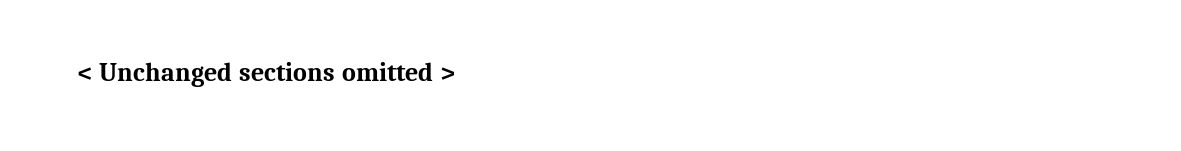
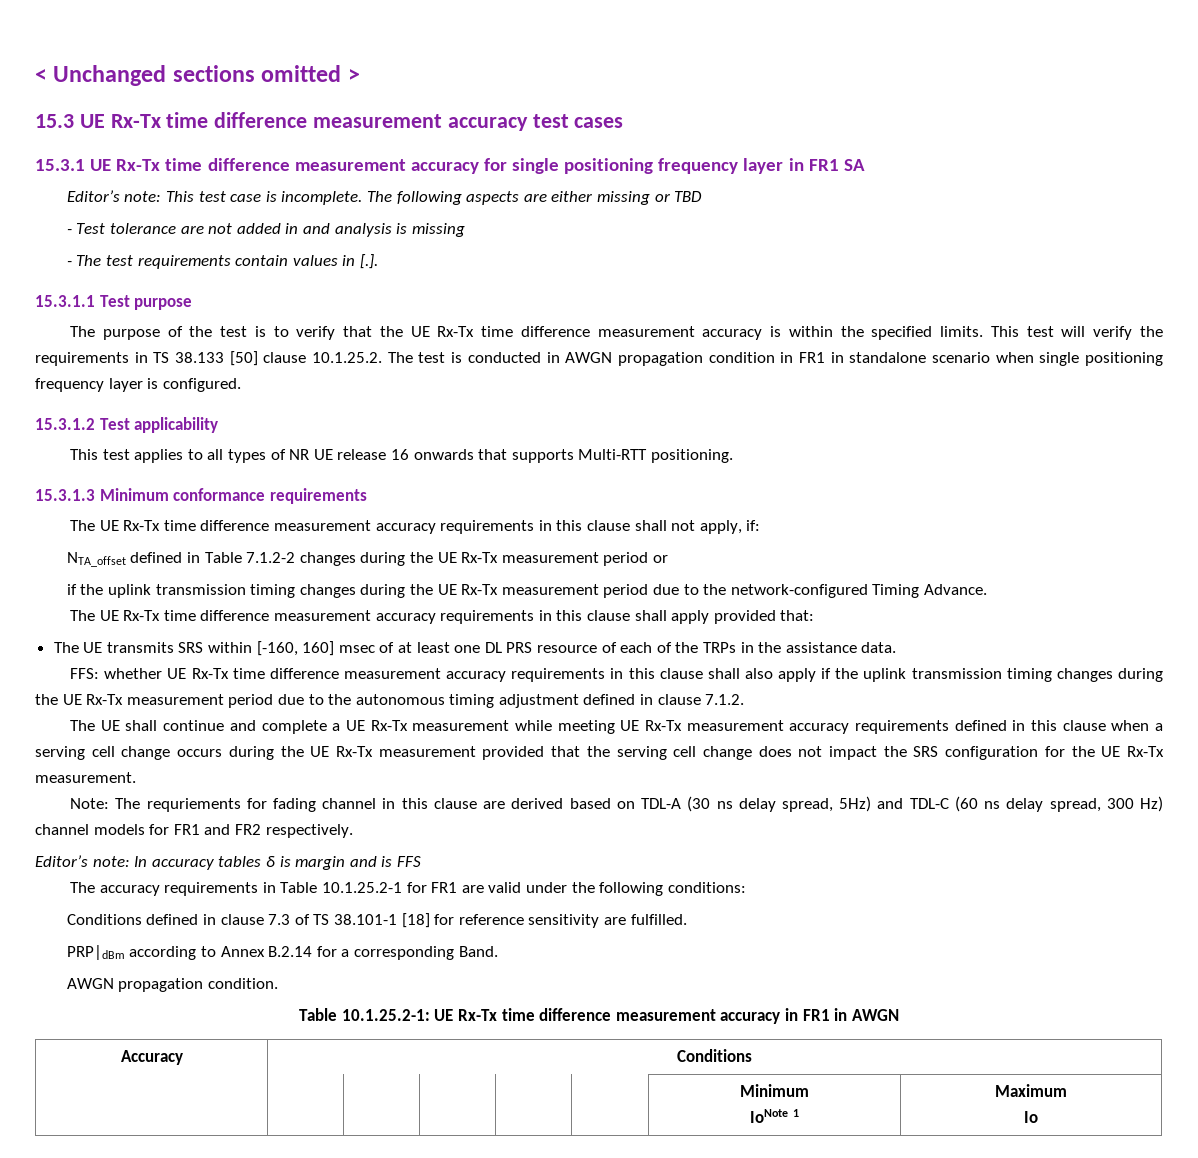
+ 15.3 UE Rx-Tx time difference measurement accuracy test cases
+ 15.3.1 UE Rx-Tx time difference measurement accuracy for single positioning frequency layer in FR1 SA
+ Editor’s note: This test case is incomplete. The following aspects are either missing or TBD
+ - Test tolerance are not added in and analysis is missing
+ - The test requirements contain values in [.].
+ 15.3.1.1 Test purpose
+ The purpose of the test is to verify that the UE Rx-Tx time difference measurement accuracy is within the specified limits. This test will verify the requirements in TS 38.133 [50] clause 10.1.25.2. The test is conducted in AWGN propagation condition in FR1 in standalone scenario when single positioning frequency layer is configured.
+ 15.3.1.2 Test applicability
+ This test applies to all types of NR UE release 16 onwards that supports Multi-RTT positioning.
+ 15.3.1.3 Minimum conformance requirements
+ The UE Rx-Tx time difference measurement accuracy requirements in this clause shall not apply, if:
+ NTA_offset defined in Table 7.1.2-2 changes during the UE Rx-Tx measurement period or
+ if the uplink transmission timing changes during the UE Rx-Tx measurement period due to the network-configured Timing Advance.
+ The UE Rx-Tx time difference measurement accuracy requirements in this clause shall apply provided that:
+ The UE transmits SRS within [-160, 160] msec of at least one DL PRS resource of each of the TRPs in the assistance data.
+ FFS: whether UE Rx-Tx time difference measurement accuracy requirements in this clause shall also apply if the uplink transmission timing changes during the UE Rx-Tx measurement period due to the autonomous timing adjustment defined in clause 7.1.2.
+ The UE shall continue and complete a UE Rx-Tx measurement while meeting UE Rx-Tx measurement accuracy requirements defined in this clause when a serving cell change occurs during the UE Rx-Tx measurement provided that the serving cell change does not impact the SRS configuration for the UE Rx-Tx measurement.
+ Note: The requriements for fading channel in this clause are derived based on TDL-A (30 ns delay spread, 5Hz) and TDL-C (60 ns delay spread, 300 Hz) channel models for FR1 and FR2 respectively.
+ Editor’s note: In accuracy tables δ is margin and is FFS
+ The accuracy requirements in Table 10.1.25.2-1 for FR1 are valid under the following conditions:
+ Conditions defined in clause 7.3 of TS 38.101-1 [18] for reference sensitivity are fulfilled.
+ PRP|dBm according to Annex B.2.14 for a corresponding Band.
+ AWGN propagation condition.
+ Table 10.1.25.2-1: UE Rx-Tx time difference measurement accuracy in FR1 in AWGN
+ Accuracy | Conditions
+ | | | | | | Minimum
+ IoNote 1 | Maximum
+ Io

